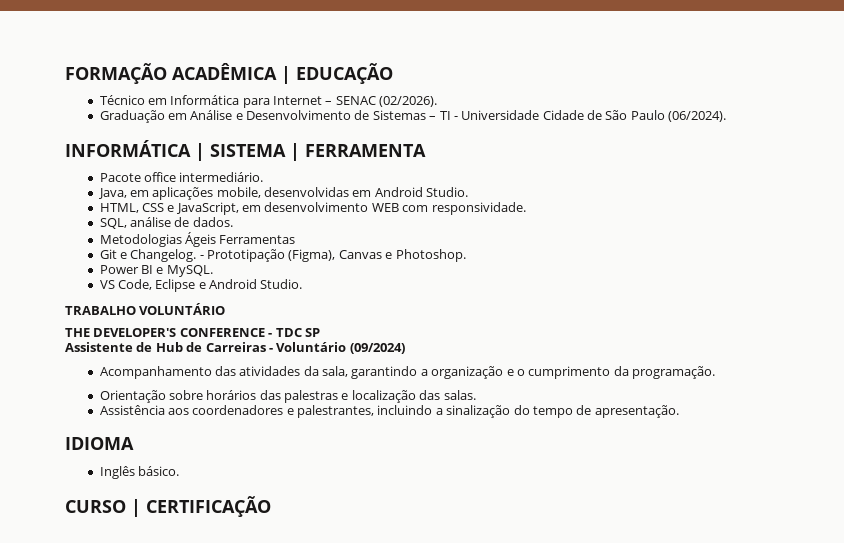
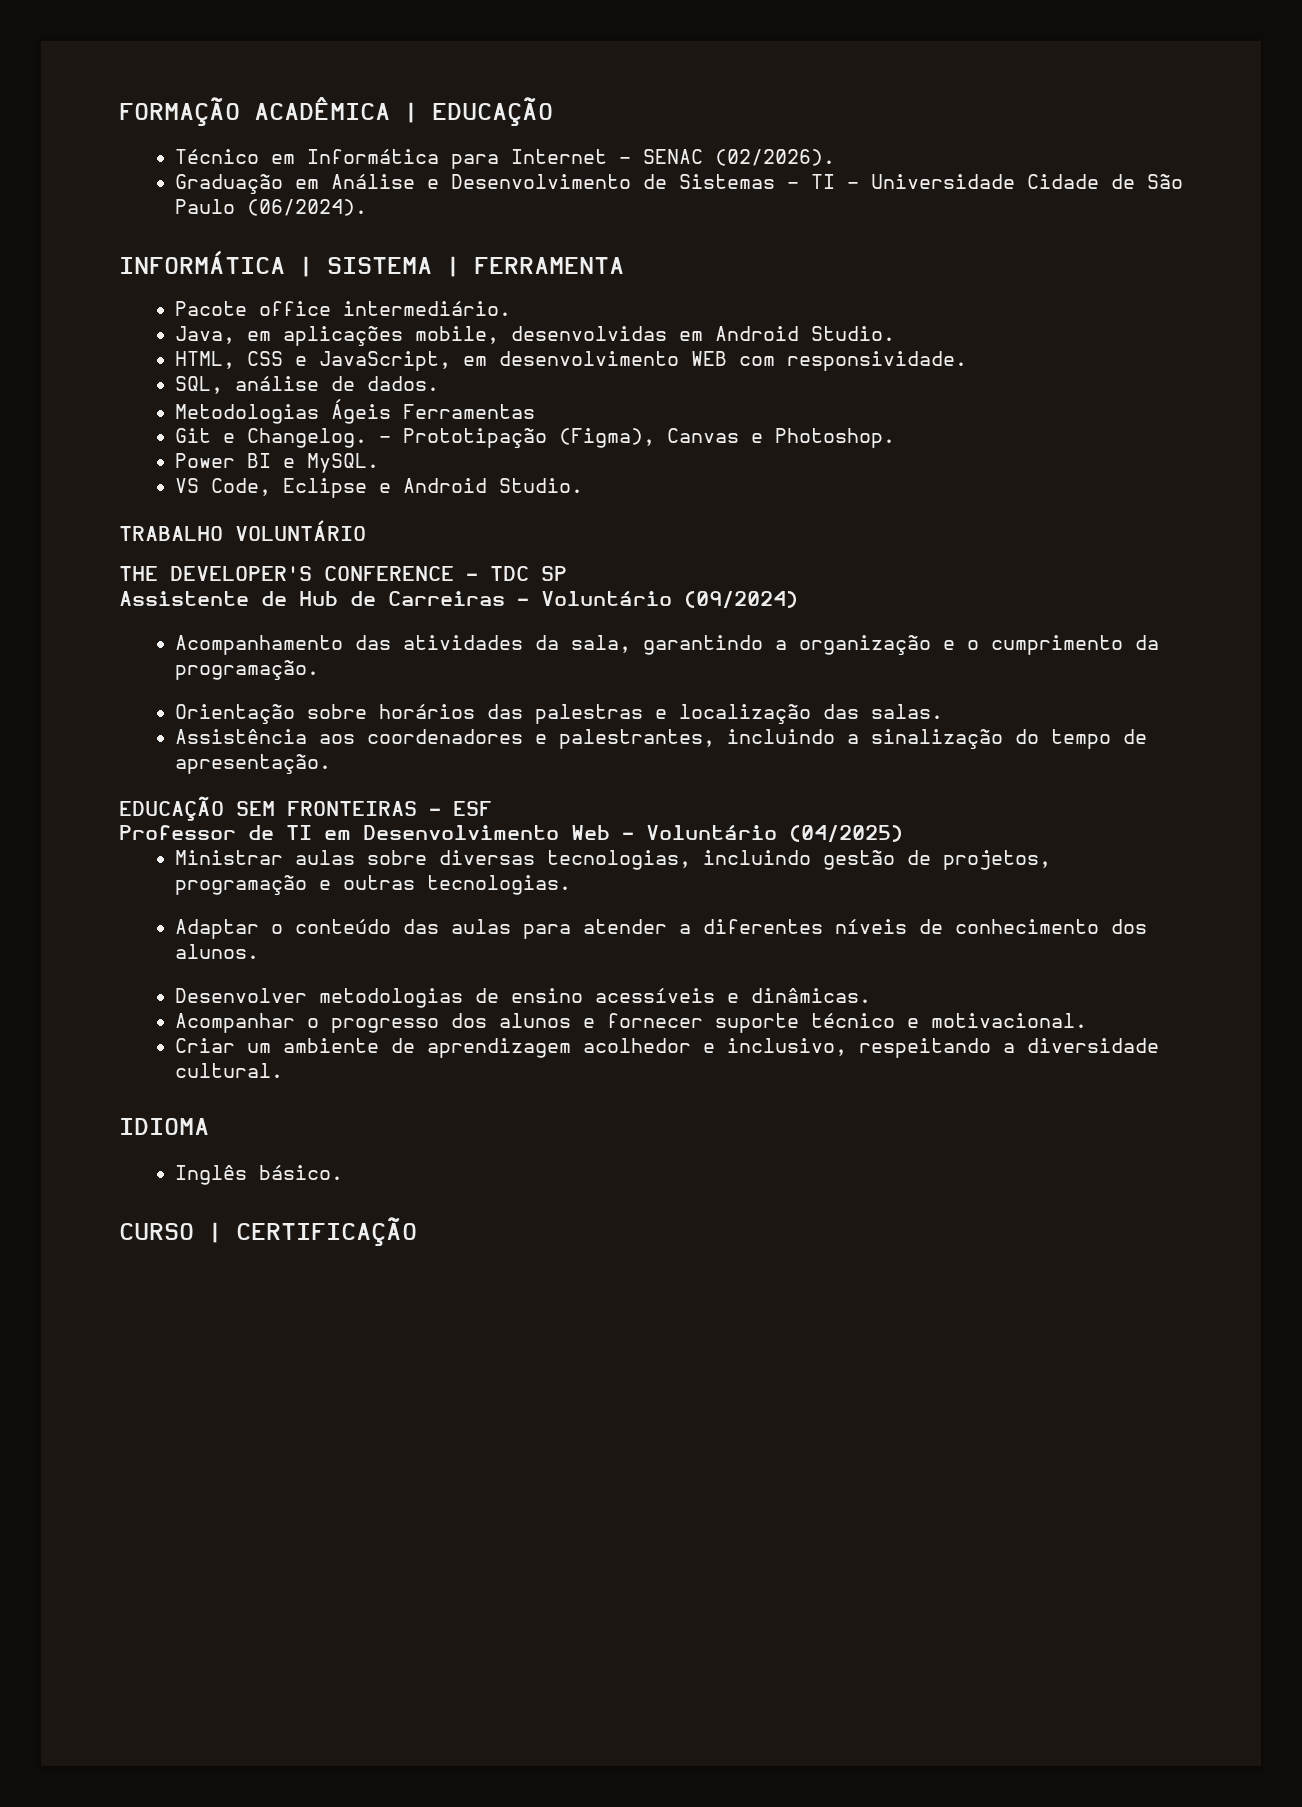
+ EDUCAÇÃO SEM FRONTEIRAS - ESF
+ Professor de TI em Desenvolvimento Web - Voluntário (04/2025)
+ Ministrar aulas sobre diversas tecnologias, incluindo gestão de projetos, programação e outras tecnologias.
+ Adaptar o conteúdo das aulas para atender a diferentes níveis de conhecimento dos alunos.
+ Desenvolver metodologias de ensino acessíveis e dinâmicas.
+ Acompanhar o progresso dos alunos e fornecer suporte técnico e motivacional.
+ Criar um ambiente de aprendizagem acolhedor e inclusivo, respeitando a diversidade cultural.

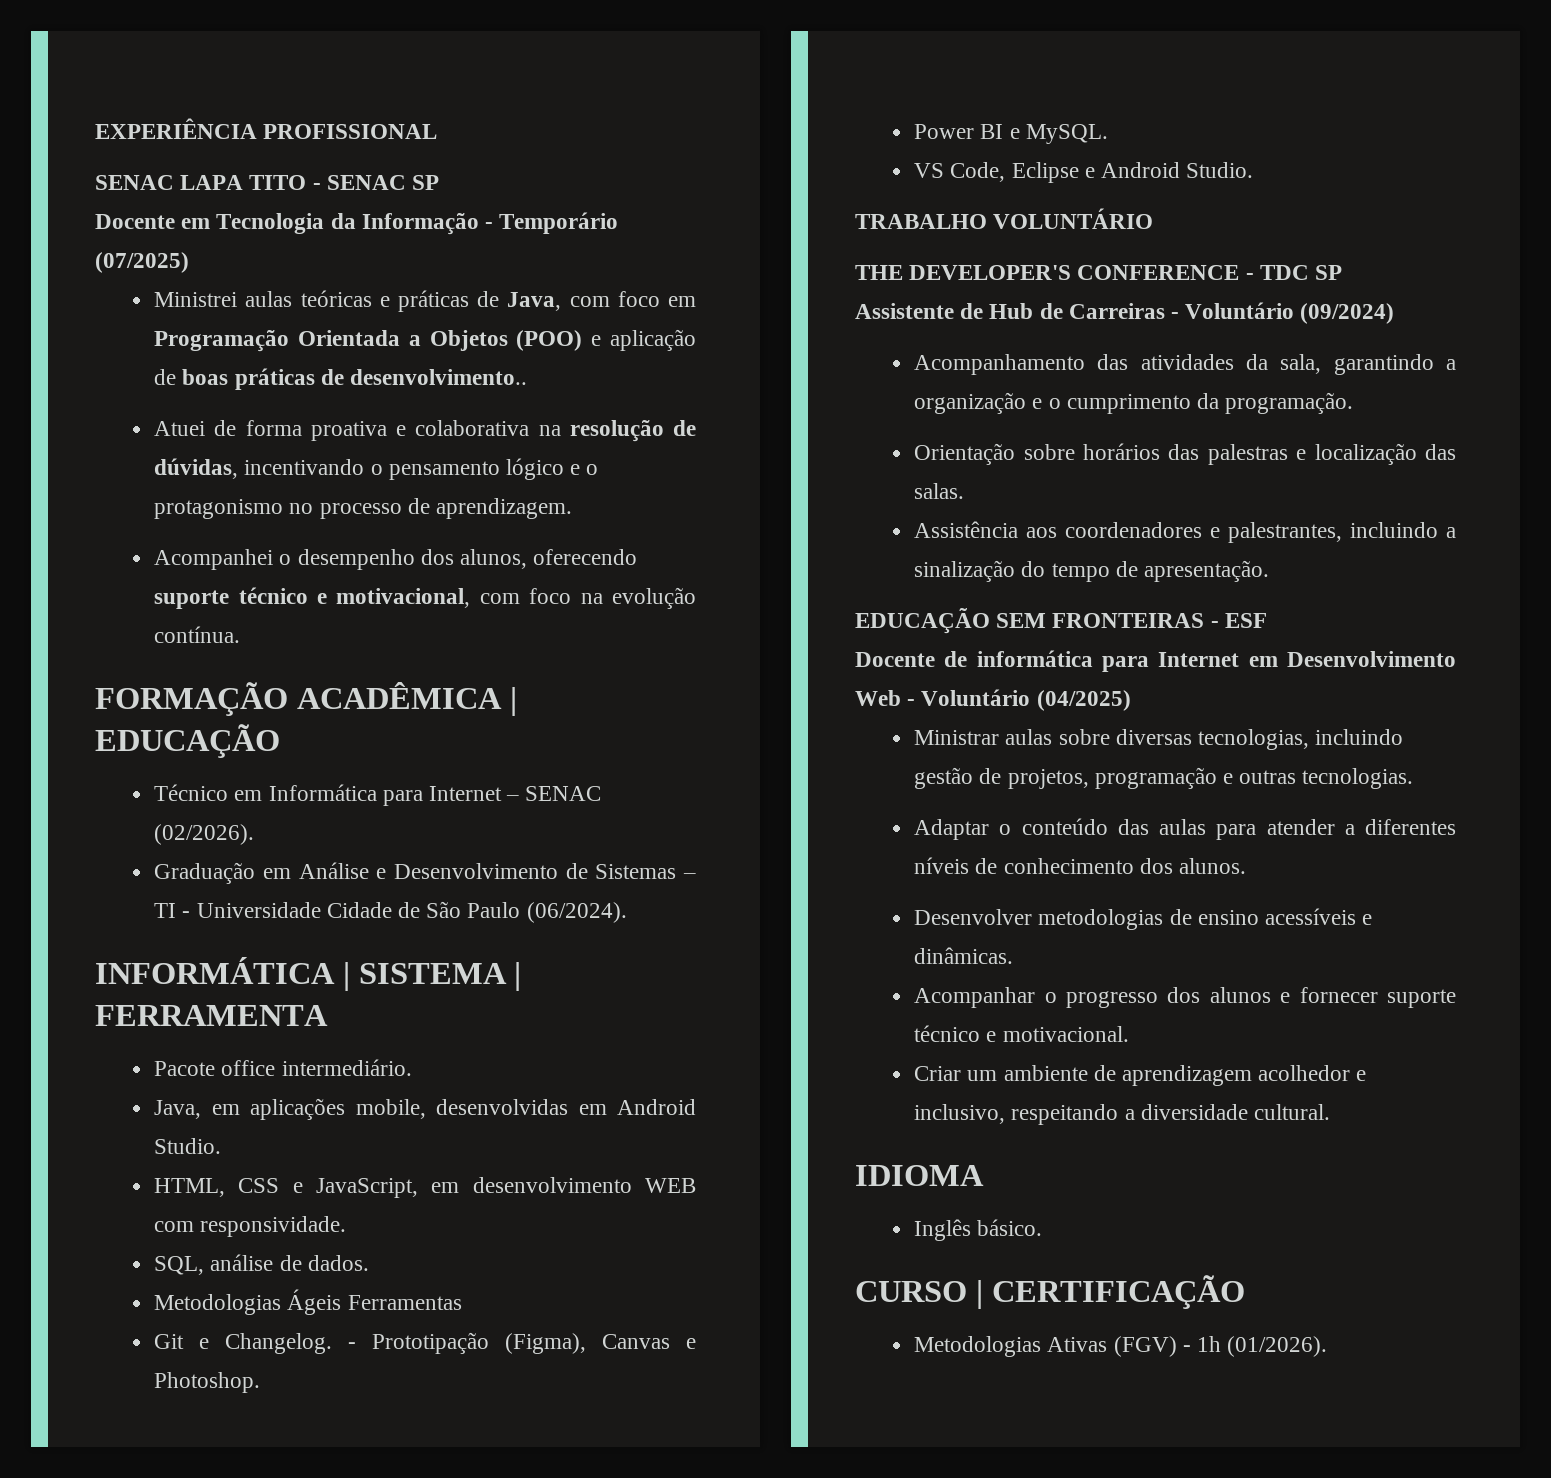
+ EXPERIÊNCIA PROFISSIONAL
+ SENAC LAPA TITO - SENAC SP
+ Docente em Tecnologia da Informação - Temporário (07/2025)
+ Ministrei aulas teóricas e práticas de Java, com foco em Programação Orientada a Objetos (POO) e aplicação de boas práticas de desenvolvimento..
+ Atuei de forma proativa e colaborativa na resolução de dúvidas, incentivando o pensamento lógico e o protagonismo no processo de aprendizagem.
+ Acompanhei o desempenho dos alunos, oferecendo suporte técnico e motivacional, com foco na evolução contínua.
- Professor de TI em Desenvolvimento Web - Voluntário (04/2025)
+ Docente de informática para Internet em Desenvolvimento Web - Voluntário (04/2025)
+ Metodologias Ativas (FGV) - 1h (01/2026).

